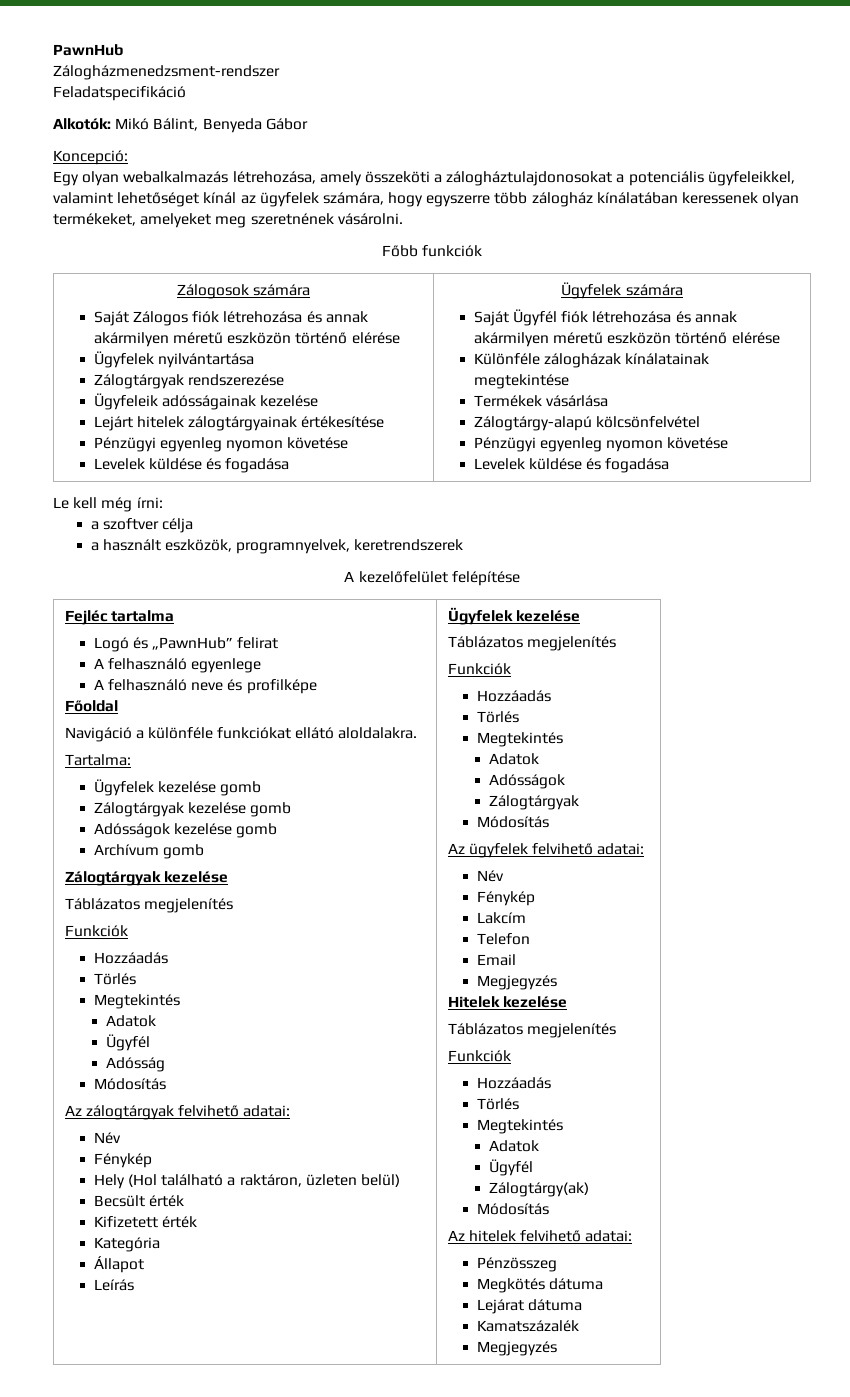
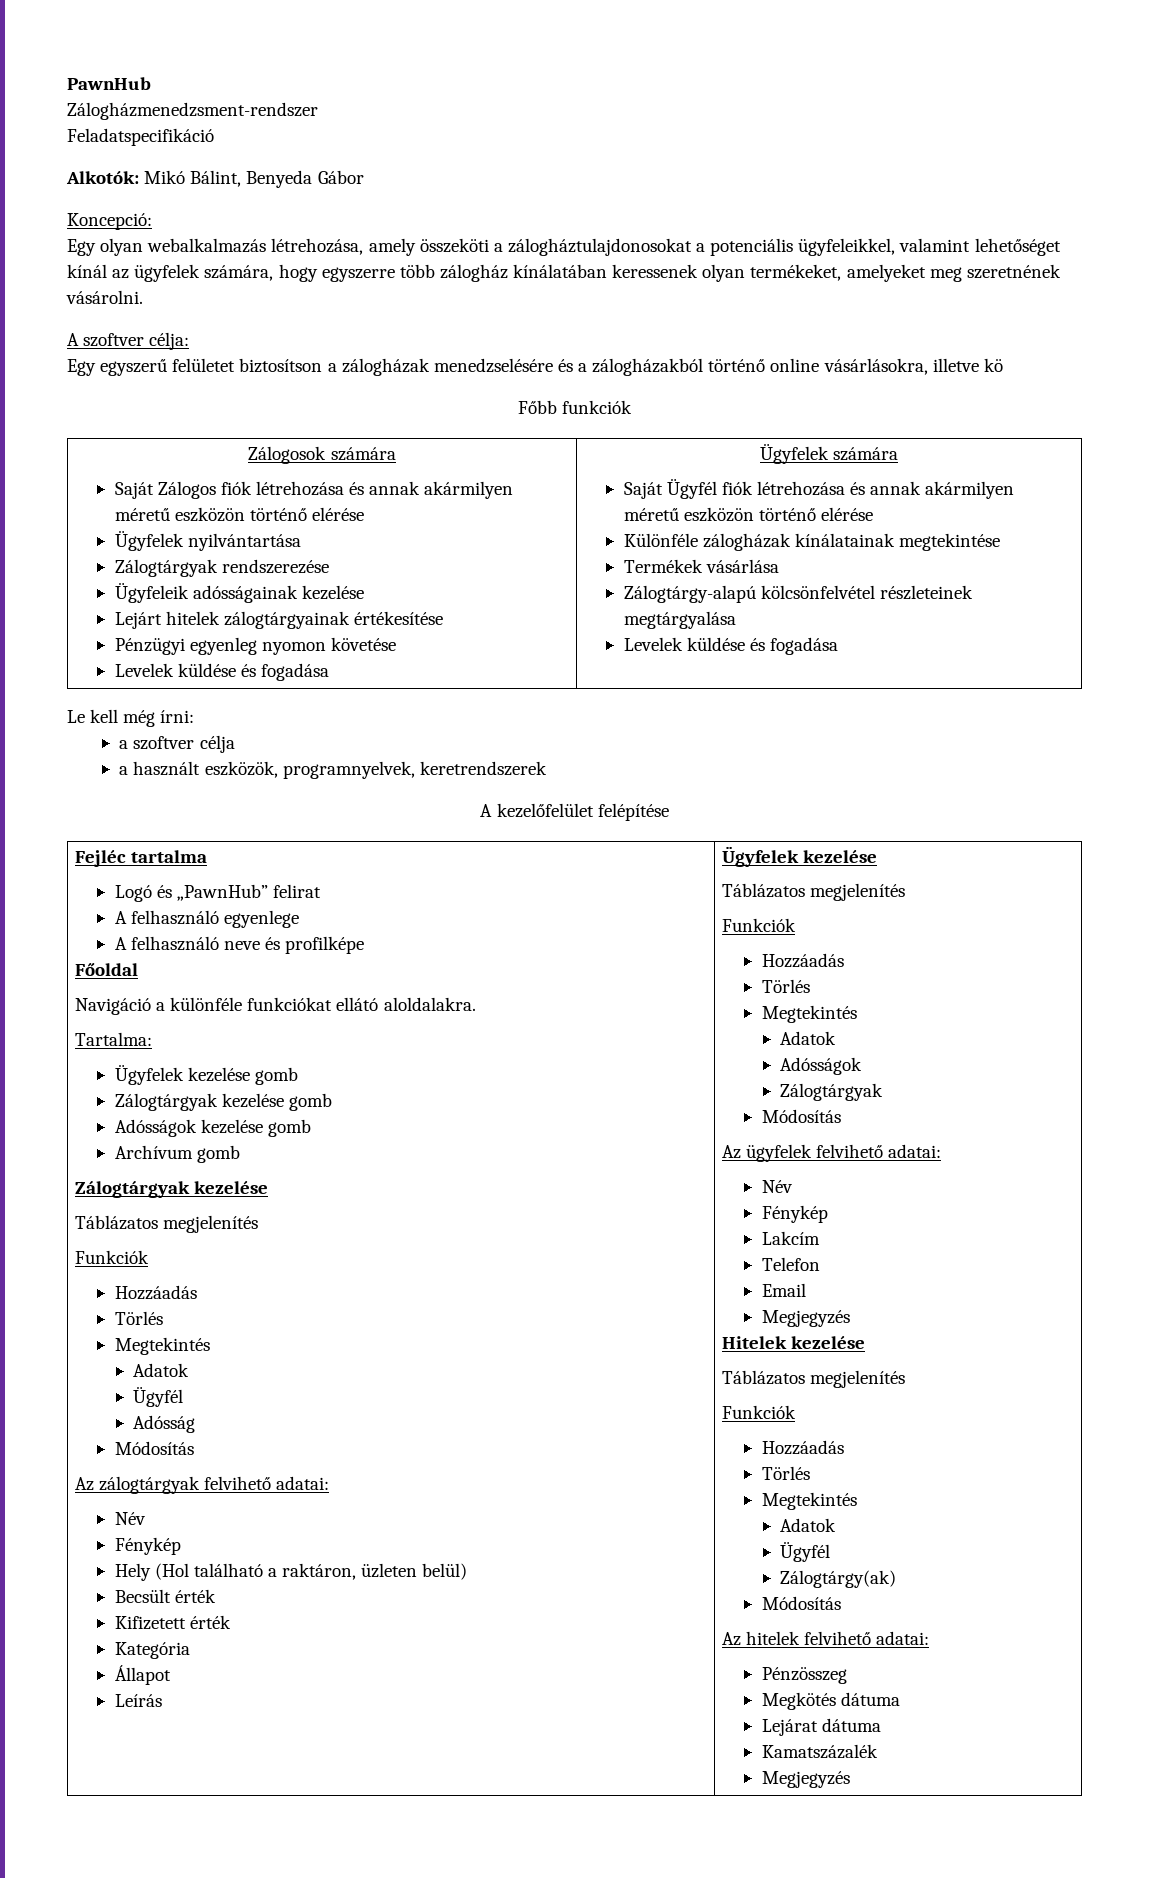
+ A szoftver célja:
+ Egy egyszerű felületet biztosítson a zálogházak menedzselésére és a zálogházakból történő online vásárlásokra, illetve kö
- Zálogtárgy-alapú kölcsönfelvétel
- Pénzügyi egyenleg nyomon követése
+ Zálogtárgy-alapú kölcsönfelvétel részleteinek megtárgyalása

